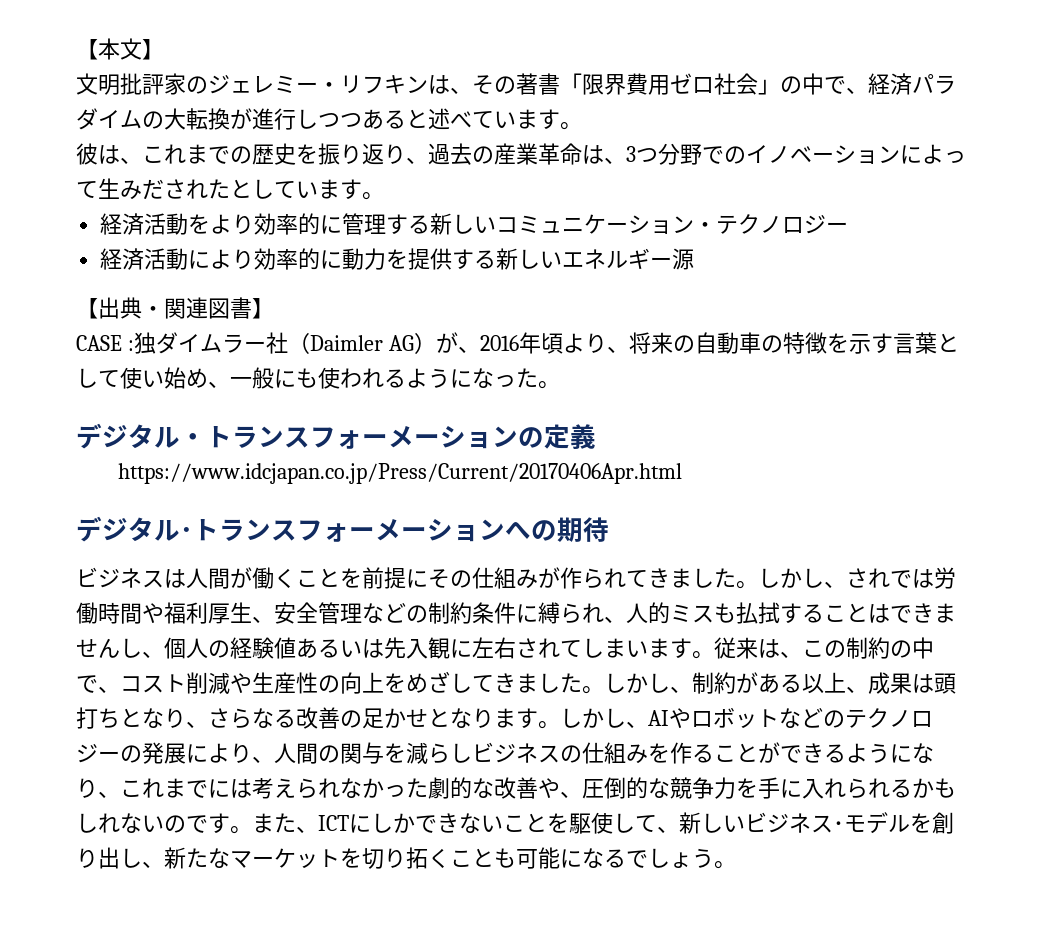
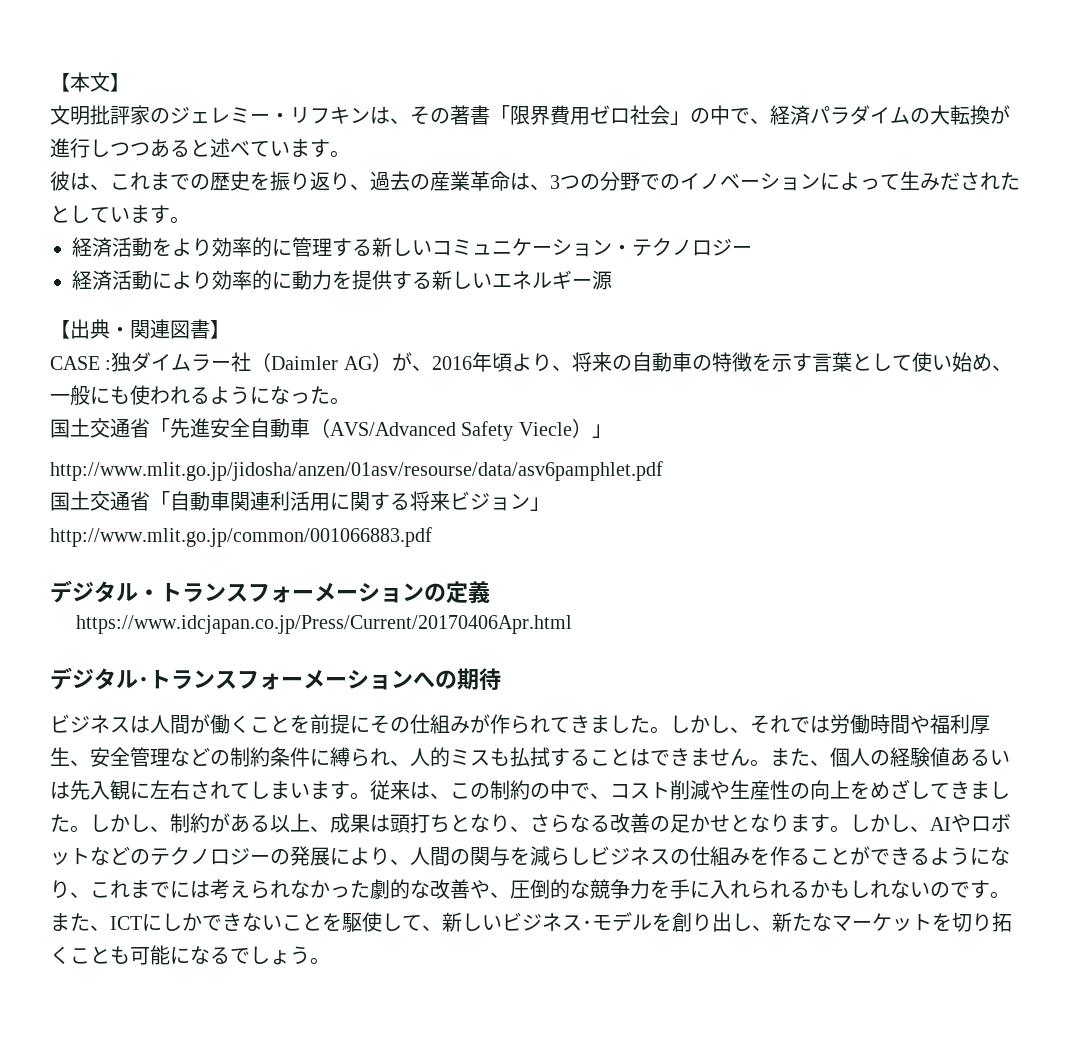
- 彼は、これまでの歴史を振り返り、過去の産業革命は、3つ分野でのイノベーションによって生みだされたとしています。
+ 彼は、これまでの歴史を振り返り、過去の産業革命は、3つの分野でのイノベーションによって生みだされたとしています。
+ 国土交通省「先進安全自動車（AVS/Advanced Safety Viecle）」
+ http://www.mlit.go.jp/jidosha/anzen/01asv/resourse/data/asv6pamphlet.pdf
+ 国土交通省「自動車関連利活用に関する将来ビジョン」
+ http://www.mlit.go.jp/common/001066883.pdf
- しかし、されでは労働時間や福利厚生、安全管理などの制約条件に縛られ、人的ミスも払拭することはできませんし、個人の経験値あるいは先入観に左右されてしまいます。
+ しかし、それでは労働時間や福利厚生、安全管理などの制約条件に縛られ、人的ミスも払拭することはできません。また、個人の経験値あるいは先入観に左右されてしまいます。

